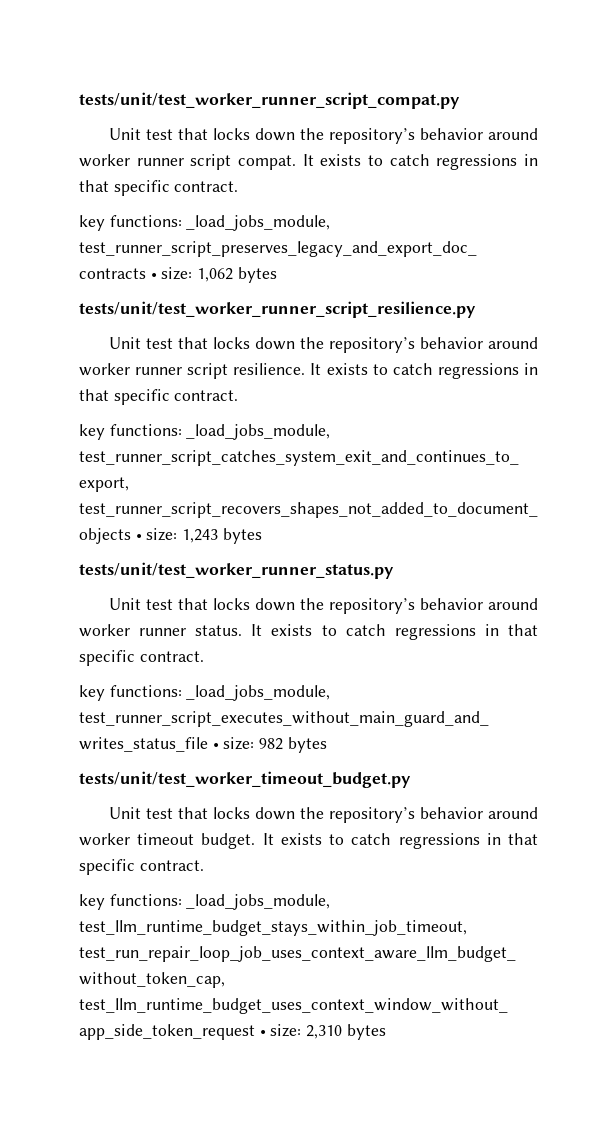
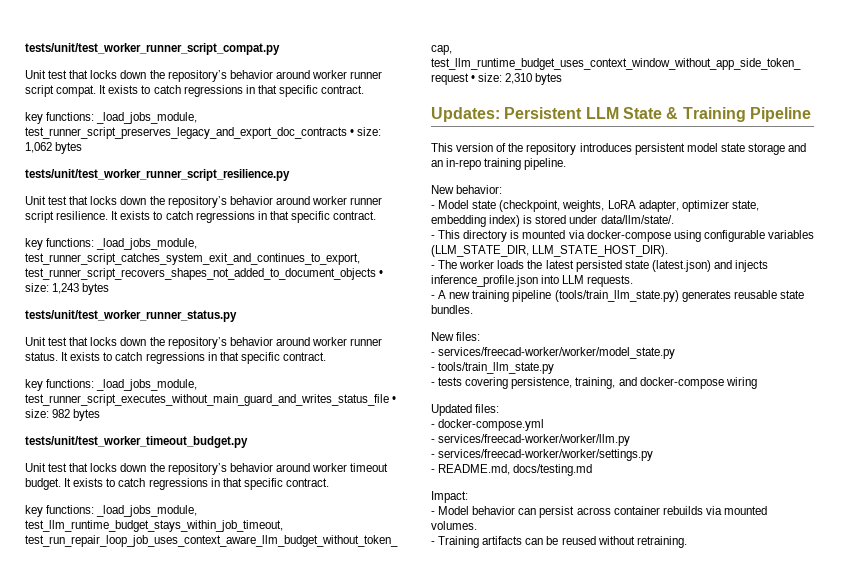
+ Updates: Persistent LLM State & Training Pipeline
+ This version of the repository introduces persistent model state storage and an in-repo training pipeline.
+ New behavior:
+ - Model state (checkpoint, weights, LoRA adapter, optimizer state, embedding index) is stored under data/llm/state/.
+ - This directory is mounted via docker-compose using configurable variables (LLM_STATE_DIR, LLM_STATE_HOST_DIR).
+ - The worker loads the latest persisted state (latest.json) and injects inference_profile.json into LLM requests.
+ - A new training pipeline (tools/train_llm_state.py) generates reusable state bundles.
+ New files:
+ - services/freecad-worker/worker/model_state.py
+ - tools/train_llm_state.py
+ - tests covering persistence, training, and docker-compose wiring
+ Updated files:
+ - docker-compose.yml
+ - services/freecad-worker/worker/llm.py
+ - services/freecad-worker/worker/settings.py
+ - README.md, docs/testing.md
+ Impact:
+ - Model behavior can persist across container rebuilds via mounted volumes.
+ - Training artifacts can be reused without retraining.

